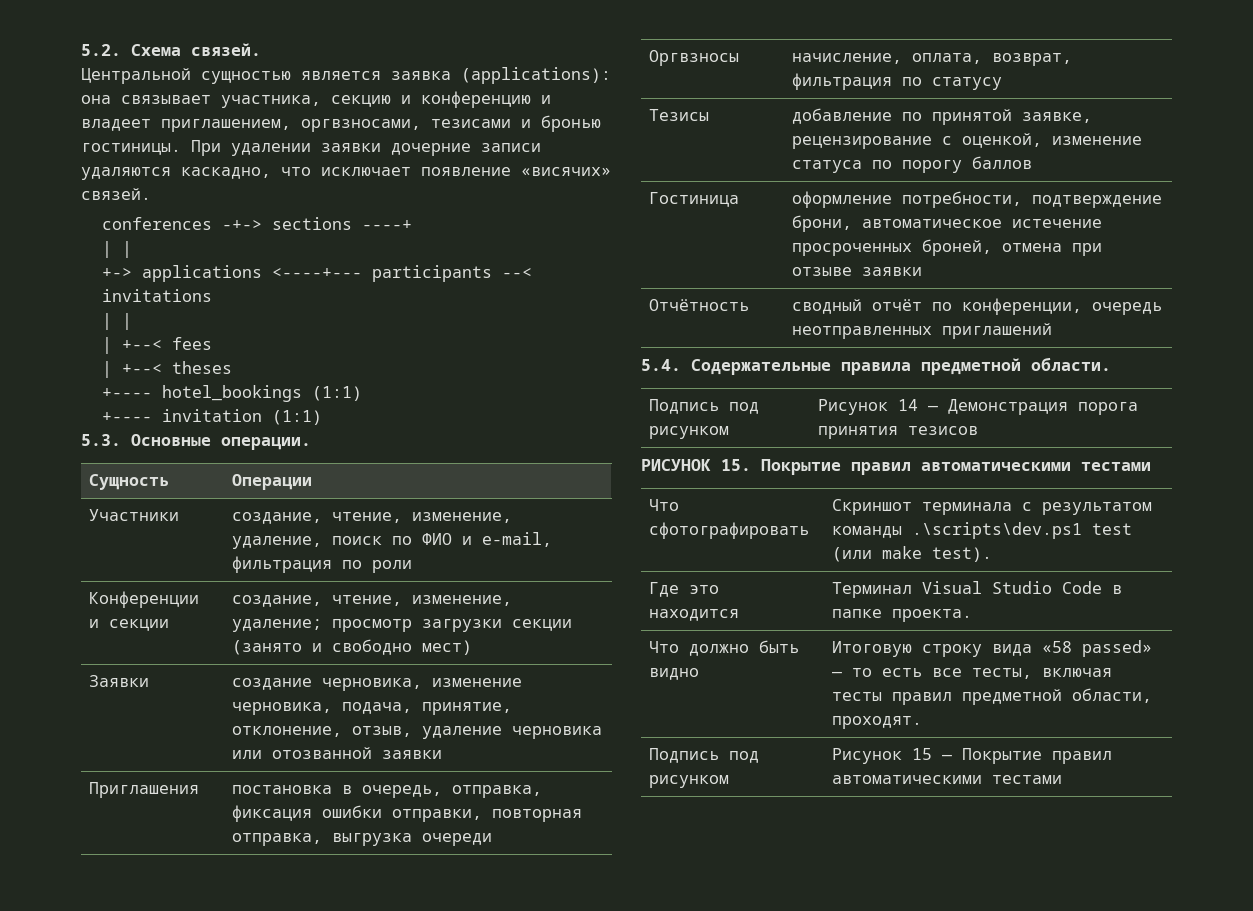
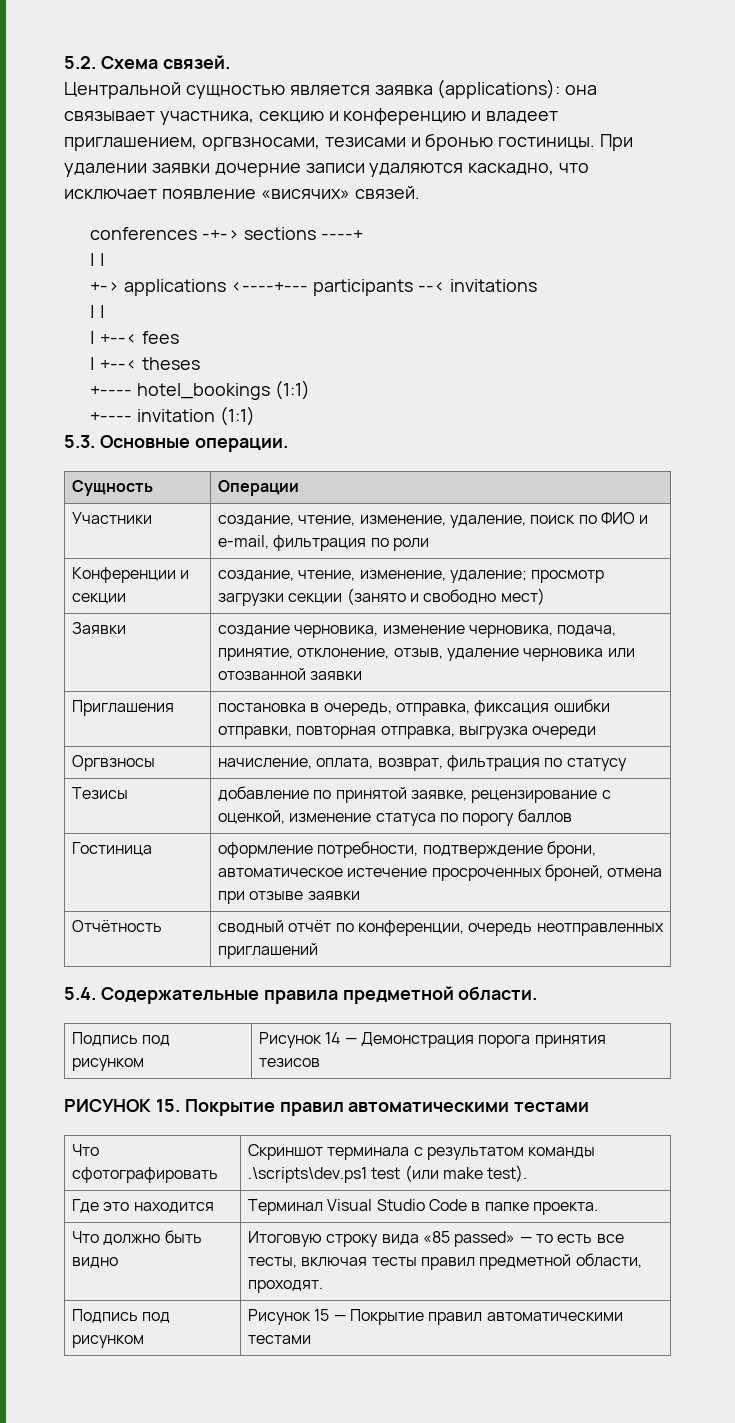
- Что должно быть видно | Итоговую строку вида «58 passed» — то есть все тесты, включая тесты правил предметной области, проходят.
+ Что должно быть видно | Итоговую строку вида «85 passed» — то есть все тесты, включая тесты правил предметной области, проходят.

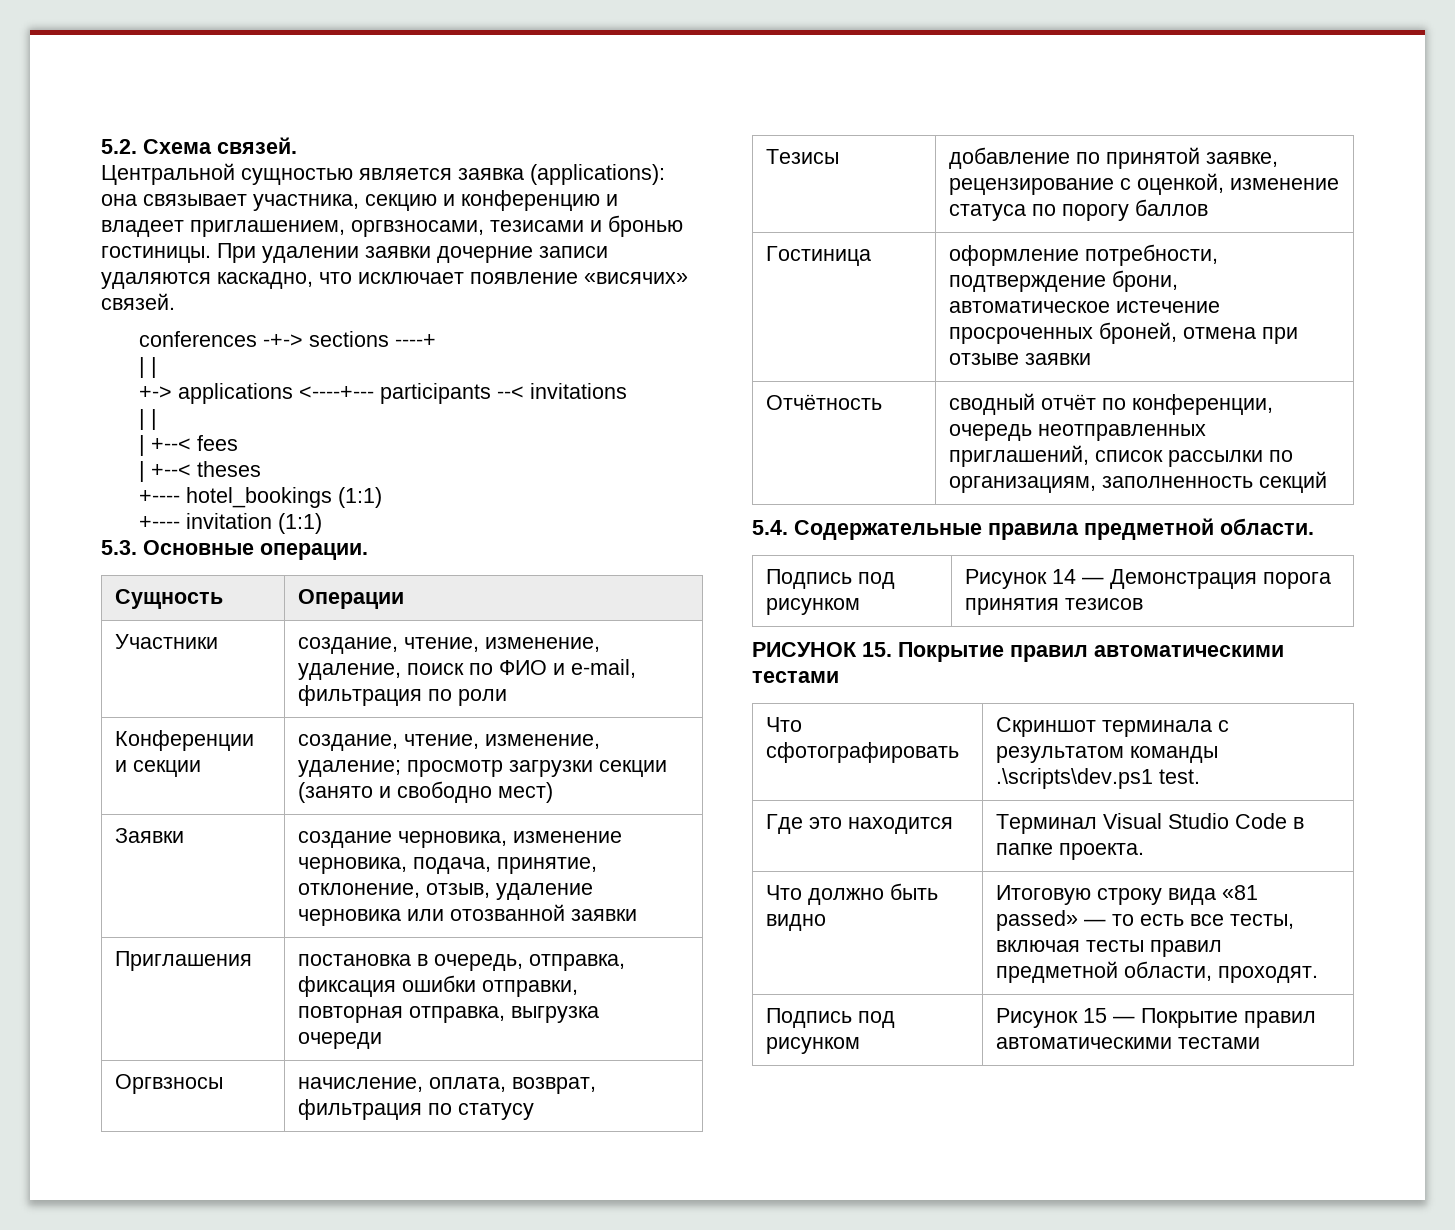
- Отчётность | сводный отчёт по конференции, очередь неотправленных приглашений
+ Отчётность | сводный отчёт по конференции, очередь неотправленных приглашений, список рассылки по организациям, заполненность секций
- Что сфотографировать | Скриншот терминала с результатом команды .\scripts\dev.ps1 test (или make test).
+ Что сфотографировать | Скриншот терминала с результатом команды .\scripts\dev.ps1 test.
- Что должно быть видно | Итоговую строку вида «85 passed» — то есть все тесты, включая тесты правил предметной области, проходят.
+ Что должно быть видно | Итоговую строку вида «81 passed» — то есть все тесты, включая тесты правил предметной области, проходят.

